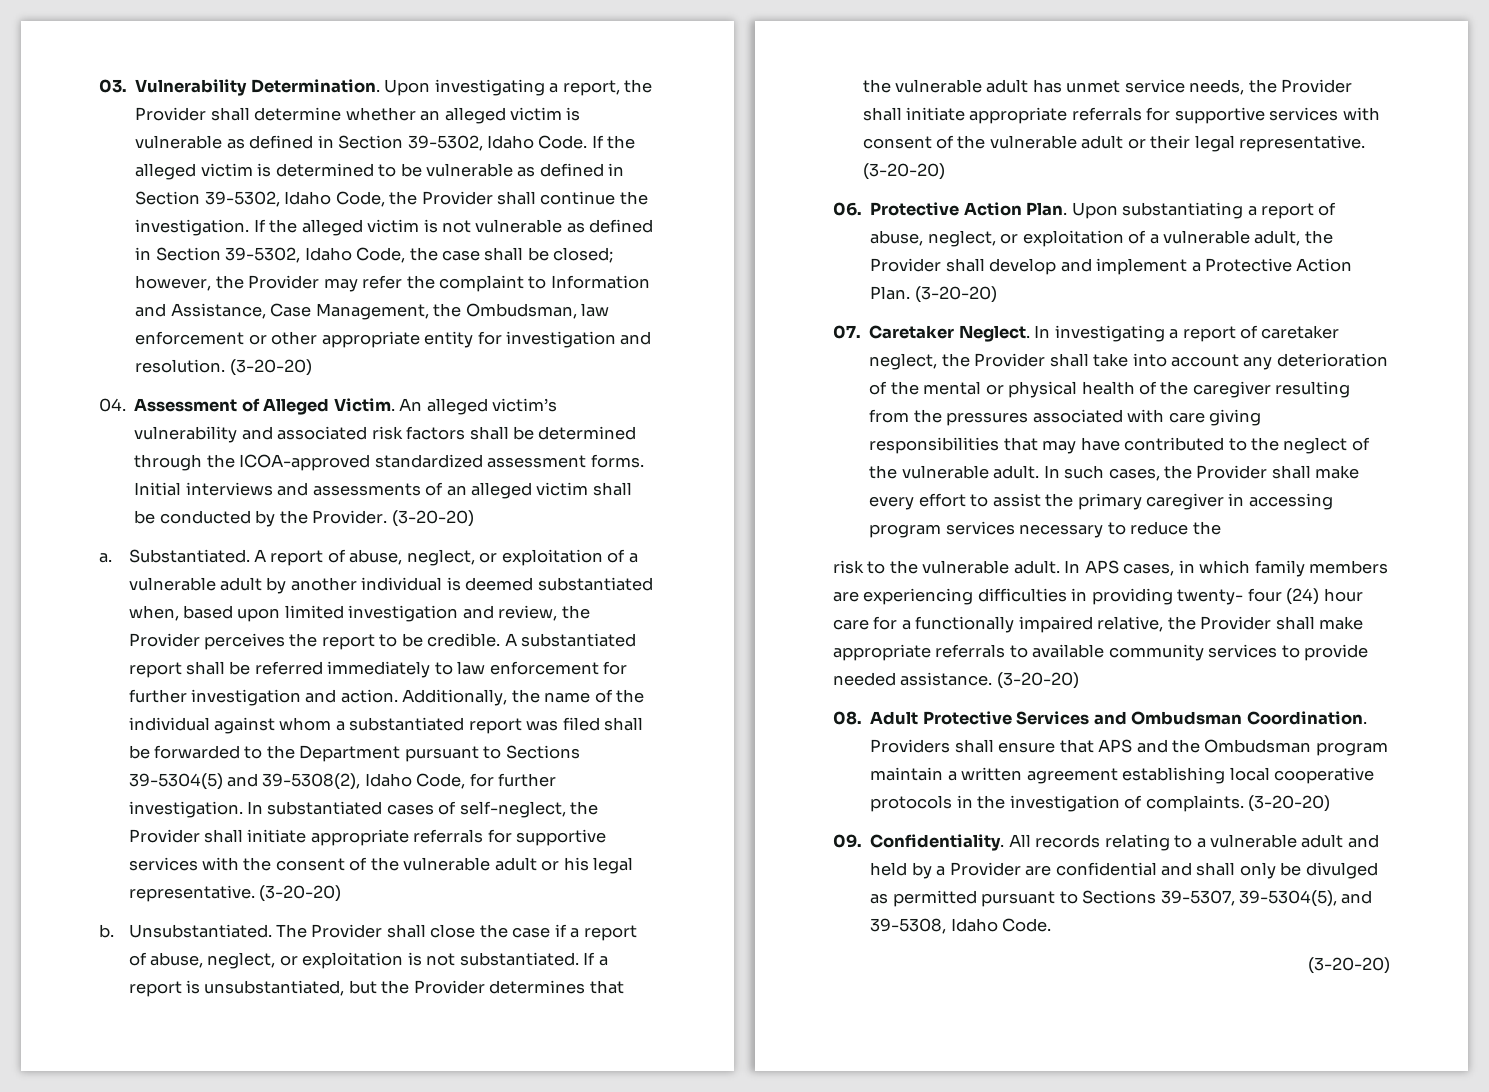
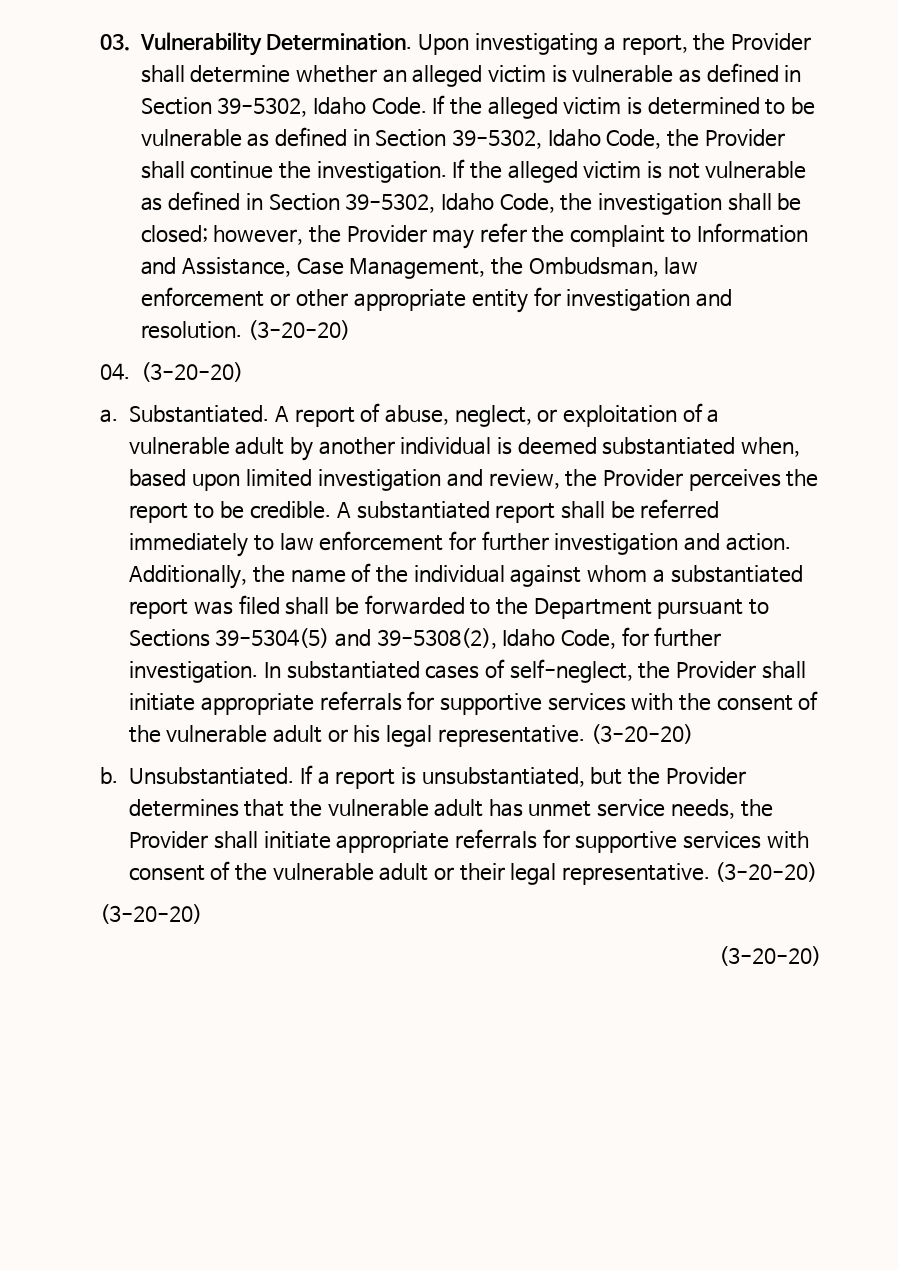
- If the alleged victim is not vulnerable as defined in Section 39-5302, Idaho Code, the case shall be closed; however, the Provider may refer the complaint to Information and Assistance, Case Management, the Ombudsman, law enforcement or other appropriate entity for investigation and resolution.
+ If the alleged victim is not vulnerable as defined in Section 39-5302, Idaho Code, the investigation shall be closed; however, the Provider may refer the complaint to Information and Assistance, Case Management, the Ombudsman, law enforcement or other appropriate entity for investigation and resolution.
- 04. Assessment of Alleged Victim. An alleged victim’s vulnerability and associated risk factors shall be determined through the ICOA-approved standardized assessment forms. Initial interviews and assessments of an alleged victim shall be conducted by the Provider. (3-20-20)
+ 04. (3-20-20)
- The Provider shall close the case if a report of abuse, neglect, or exploitation is not substantiated.
  If a report is unsubstantiated, but the Provider determines that the vulnerable adult has unmet service needs, the Provider shall initiate appropriate referrals for supportive services with consent of the vulnerable adult or their legal representative. (3-20-20)
- 06. Protective Action Plan. Upon substantiating a report of abuse, neglect, or exploitation of a vulnerable adult, the Provider shall develop and implement a Protective Action Plan. (3-20-20)
- 07. Caretaker Neglect. In investigating a report of caretaker neglect, the Provider shall take into account any deterioration of the mental or physical health of the caregiver resulting from the pressures associated with care giving responsibilities that may have contributed to the neglect of the vulnerable adult. In such cases, the Provider shall make every effort to assist the primary caregiver in accessing program services necessary to reduce the
- risk to the vulnerable adult. In APS cases, in which family members are experiencing difficulties in providing twenty- four (24) hour care for a functionally impaired relative, the Provider shall make appropriate referrals to available community services to provide needed assistance. (3-20-20)
- 08. Adult Protective Services and Ombudsman Coordination. Providers shall ensure that APS and the Ombudsman program maintain a written agreement establishing local cooperative protocols in the investigation of complaints. (3-20-20)
- 09. Confidentiality. All records relating to a vulnerable adult and held by a Provider are confidential and shall only be divulged as permitted pursuant to Sections 39-5307, 39-5304(5), and 39-5308, Idaho Code.
+ (3-20-20)

